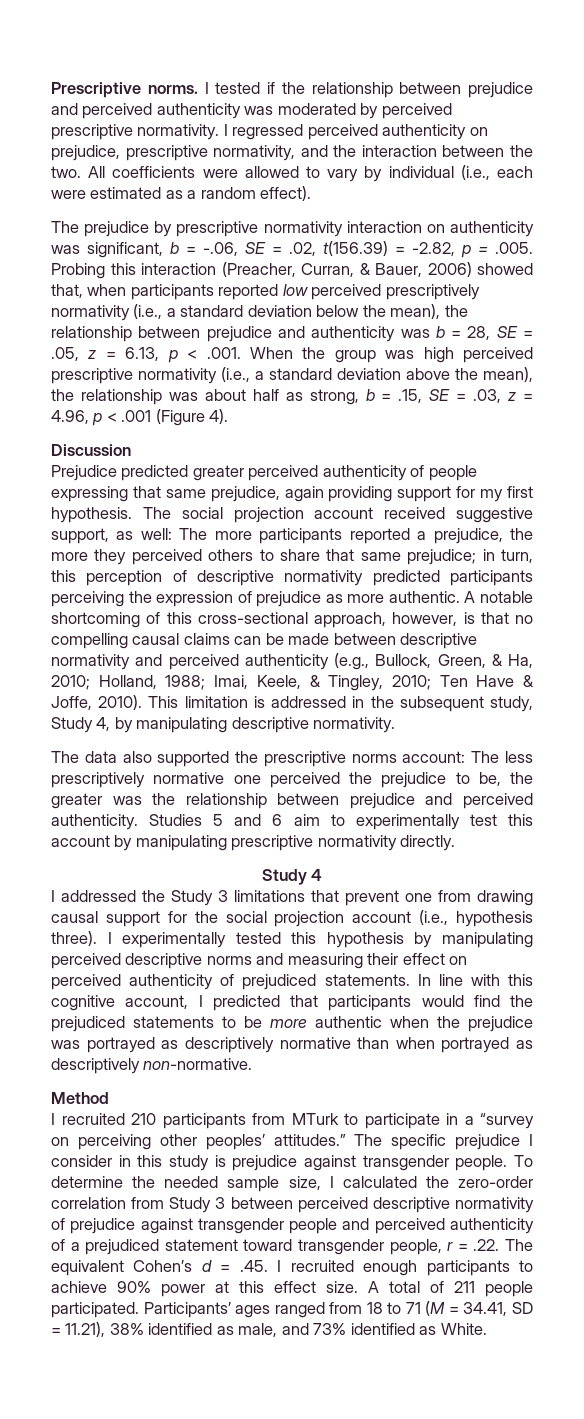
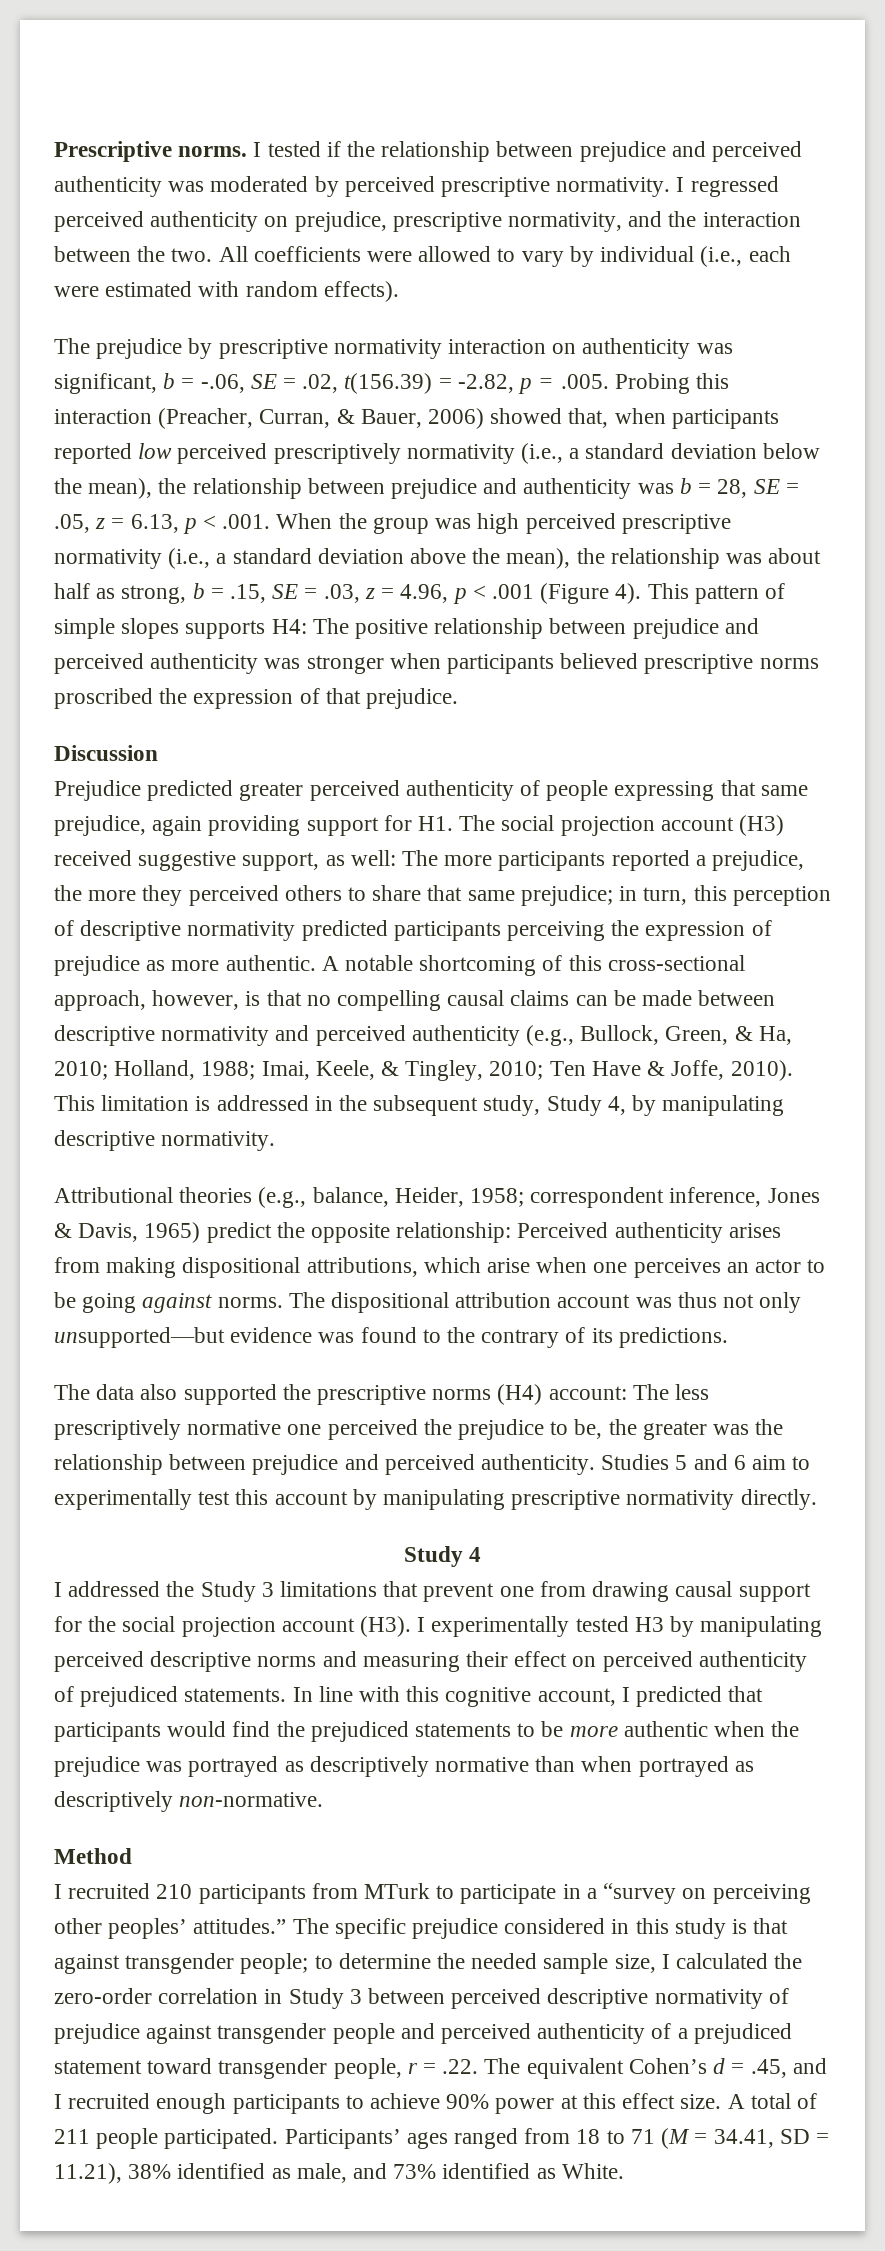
- All coefficients were allowed to vary by individual (i.e., each were estimated as a random effect).
+ All coefficients were allowed to vary by individual (i.e., each were estimated with random effects).
+ This pattern of simple slopes supports H4: The positive relationship between prejudice and perceived authenticity was stronger when participants believed prescriptive norms proscribed the expression of that prejudice.
- Prejudice predicted greater perceived authenticity of people expressing that same prejudice, again providing support for my first hypothesis. The social projection account received suggestive support, as well: The more participants reported a prejudice, the more they perceived others to share that same prejudice; in turn, this perception of descriptive normativity predicted participants perceiving the expression of prejudice as more authentic.
+ Prejudice predicted greater perceived authenticity of people expressing that same prejudice, again providing support for H1. The social projection account (H3) received suggestive support, as well: The more participants reported a prejudice, the more they perceived others to share that same prejudice; in turn, this perception of descriptive normativity predicted participants perceiving the expression of prejudice as more authentic.
+ Attributional theories (e.g., balance, Heider, 1958; correspondent inference, Jones & Davis, 1965) predict the opposite relationship: Perceived authenticity arises from making dispositional attributions, which arise when one perceives an actor to be going against norms. The dispositional attribution account was thus not only unsupported—but evidence was found to the contrary of its predictions.
- The data also supported the prescriptive norms account: The less prescriptively normative one perceived the prejudice to be, the greater was the relationship between prejudice and perceived authenticity.
+ The data also supported the prescriptive norms (H4) account: The less prescriptively normative one perceived the prejudice to be, the greater was the relationship between prejudice and perceived authenticity.
- I addressed the Study 3 limitations that prevent one from drawing causal support for the social projection account (i.e., hypothesis three). I experimentally tested this hypothesis by manipulating perceived descriptive norms and measuring their effect on perceived authenticity of prejudiced statements.
+ I addressed the Study 3 limitations that prevent one from drawing causal support for the social projection account (H3). I experimentally tested H3 by manipulating perceived descriptive norms and measuring their effect on perceived authenticity of prejudiced statements.
- The specific prejudice I consider in this study is prejudice against transgender people. To determine the needed sample size, I calculated the zero-order correlation from Study 3 between perceived descriptive normativity of prejudice against transgender people and perceived authenticity of a prejudiced statement toward transgender people, r = .22. The equivalent Cohen’s d = .45. I recruited enough participants to achieve 90% power at this effect size.
+ The specific prejudice considered in this study is that against transgender people; to determine the needed sample size, I calculated the zero-order correlation in Study 3 between perceived descriptive normativity of prejudice against transgender people and perceived authenticity of a prejudiced statement toward transgender people, r = .22. The equivalent Cohen’s d = .45, and I recruited enough participants to achieve 90% power at this effect size.

